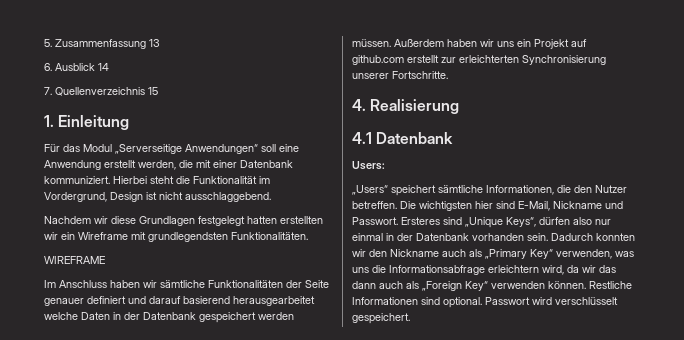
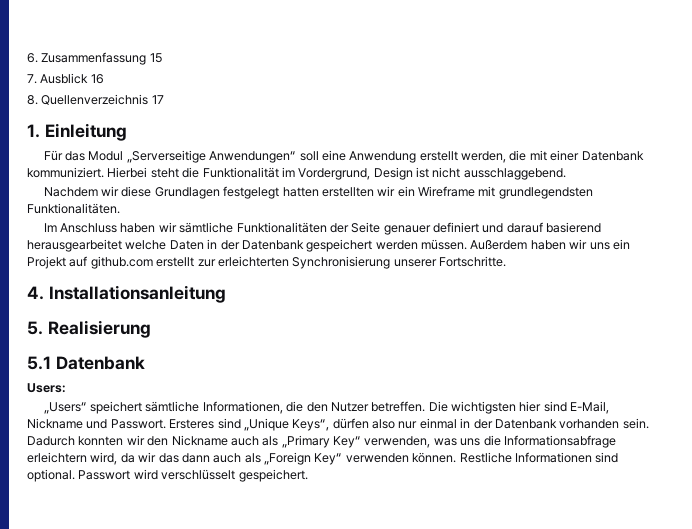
- 5. Zusammenfassung 13
- 6. Ausblick 14
- 7. Quellenverzeichnis 15
+ 6. Zusammenfassung 15
+ 7. Ausblick 16
+ 8. Quellenverzeichnis 17
- WIREFRAME
- 4. Realisierung
+ 4. Installationsanleitung
+ 5. Realisierung
- 4.1 Datenbank
+ 5.1 Datenbank

